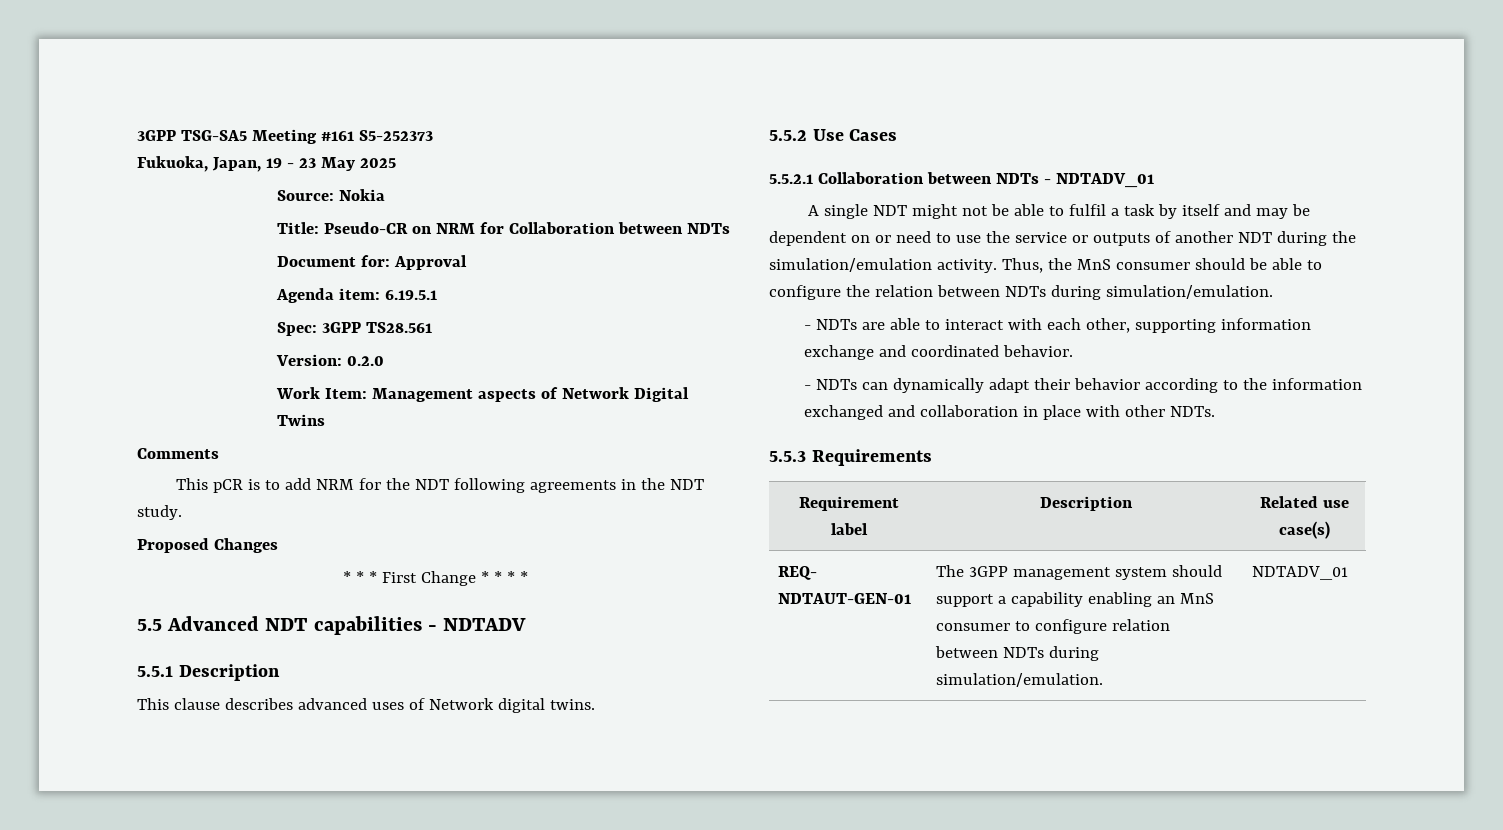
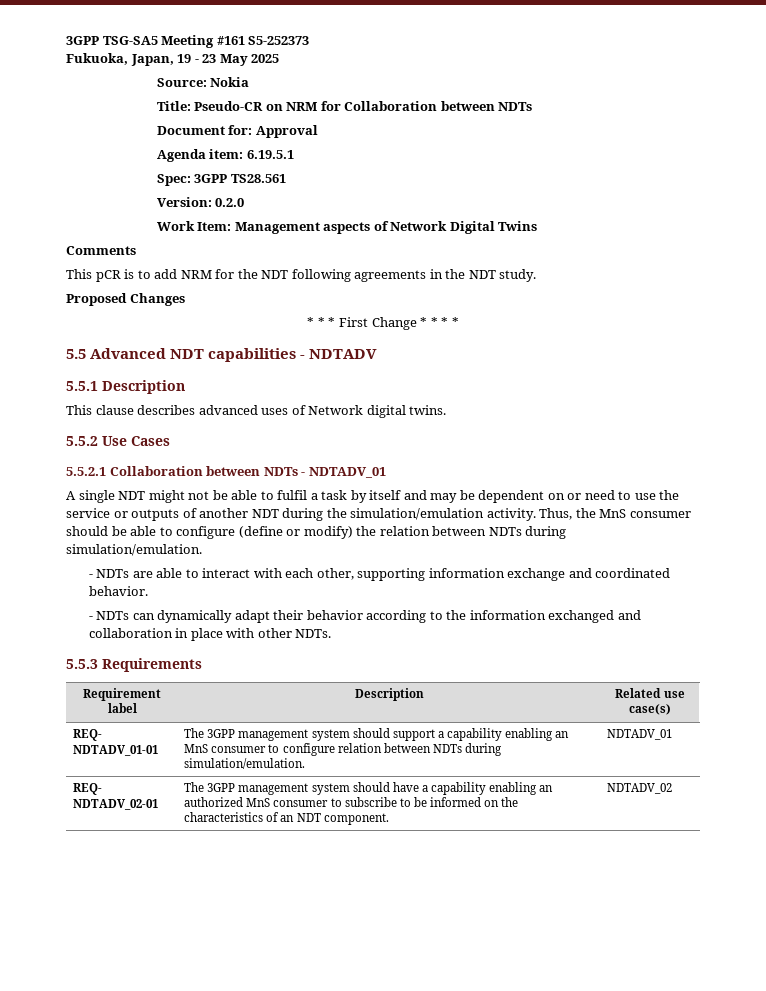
- Thus, the MnS consumer should be able to configure the relation between NDTs during simulation/emulation.
+ Thus, the MnS consumer should be able to configure (define or modify) the relation between NDTs during simulation/emulation.
- REQ- NDTAUT-GEN-01 | The 3GPP management system should support a capability enabling an MnS consumer to configure relation between NDTs during simulation/emulation. | NDTADV_01
+ REQ- NDTADV_01-01 | The 3GPP management system should support a capability enabling an MnS consumer to configure relation between NDTs during simulation/emulation. | NDTADV_01
+ REQ- NDTADV_02-01 | The 3GPP management system should have a capability enabling an authorized MnS consumer to subscribe to be informed on the characteristics of an NDT component. | NDTADV_02

